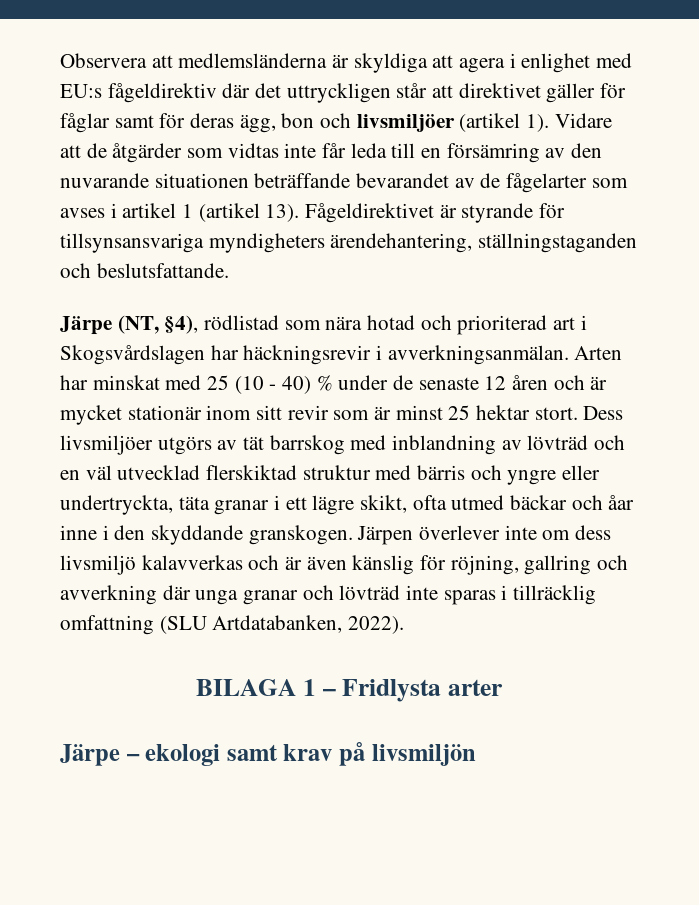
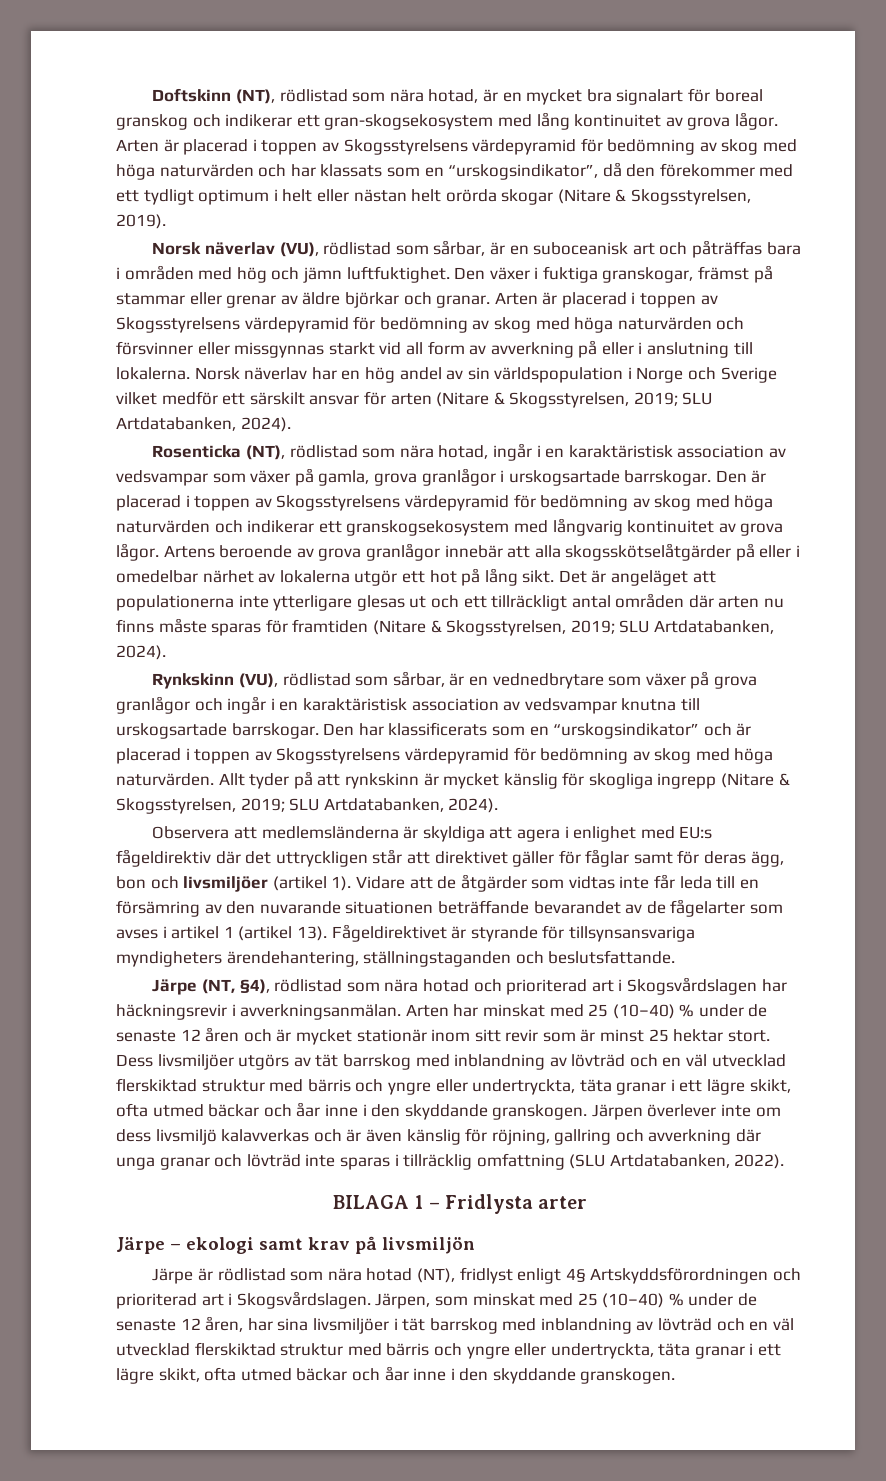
+ Doftskinn (NT), rödlistad som nära hotad, är en mycket bra signalart för boreal granskog och indikerar ett gran-skogsekosystem med lång kontinuitet av grova lågor. Arten är placerad i toppen av Skogsstyrelsens värdepyramid för bedömning av skog med höga naturvärden och har klassats som en “urskogsindikator”, då den förekommer med ett tydligt optimum i helt eller nästan helt orörda skogar (Nitare & Skogsstyrelsen, 2019).
+ Norsk näverlav (VU), rödlistad som sårbar, är en suboceanisk art och påträffas bara i områden med hög och jämn luftfuktighet. Den växer i fuktiga granskogar, främst på stammar eller grenar av äldre björkar och granar. Arten är placerad i toppen av Skogsstyrelsens värdepyramid för bedömning av skog med höga naturvärden och försvinner eller missgynnas starkt vid all form av avverkning på eller i anslutning till lokalerna. Norsk näverlav har en hög andel av sin världspopulation i Norge och Sverige vilket medför ett särskilt ansvar för arten (Nitare & Skogsstyrelsen, 2019; SLU Artdatabanken, 2024).
+ Rosenticka (NT), rödlistad som nära hotad, ingår i en karaktäristisk association av vedsvampar som växer på gamla, grova granlågor i urskogsartade barrskogar. Den är placerad i toppen av Skogsstyrelsens värdepyramid för bedömning av skog med höga naturvärden och indikerar ett granskogsekosystem med långvarig kontinuitet av grova lågor. Artens beroende av grova granlågor innebär att alla skogsskötselåtgärder på eller i omedelbar närhet av lokalerna utgör ett hot på lång sikt. Det är angeläget att populationerna inte ytterligare glesas ut och ett tillräckligt antal områden där arten nu finns måste sparas för framtiden (Nitare & Skogsstyrelsen, 2019; SLU Artdatabanken, 2024).
+ Rynkskinn (VU), rödlistad som sårbar, är en vednedbrytare som växer på grova granlågor och ingår i en karaktäristisk association av vedsvampar knutna till urskogsartade barrskogar. Den har klassificerats som en “urskogsindikator” och är placerad i toppen av Skogsstyrelsens värdepyramid för bedömning av skog med höga naturvärden. Allt tyder på att rynkskinn är mycket känslig för skogliga ingrepp (Nitare & Skogsstyrelsen, 2019; SLU Artdatabanken, 2024).
- Arten har minskat med 25 (10 - 40) % under de senaste 12 åren och är mycket stationär inom sitt revir som är minst 25 hektar stort.
+ Arten har minskat med 25 (10–40) % under de senaste 12 åren och är mycket stationär inom sitt revir som är minst 25 hektar stort.
+ Järpe är rödlistad som nära hotad (NT), fridlyst enligt 4§ Artskyddsförordningen och prioriterad art i Skogsvårdslagen. Järpen, som minskat med 25 (10–40) % under de senaste 12 åren, har sina livsmiljöer i tät barrskog med inblandning av lövträd och en väl utvecklad flerskiktad struktur med bärris och yngre eller undertryckta, täta granar i ett lägre skikt, ofta utmed bäckar och åar inne i den skyddande granskogen.

